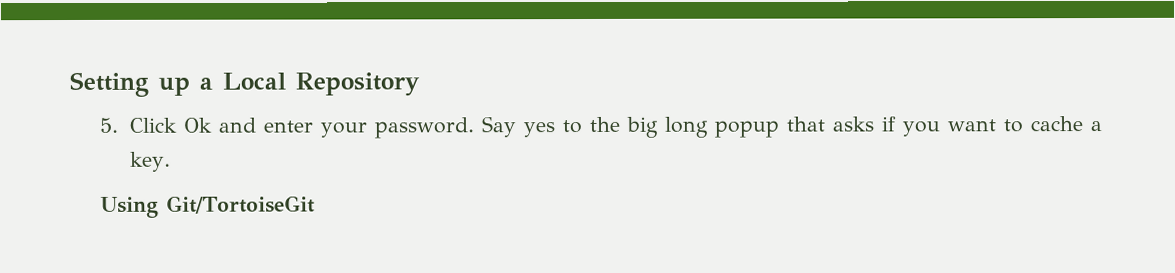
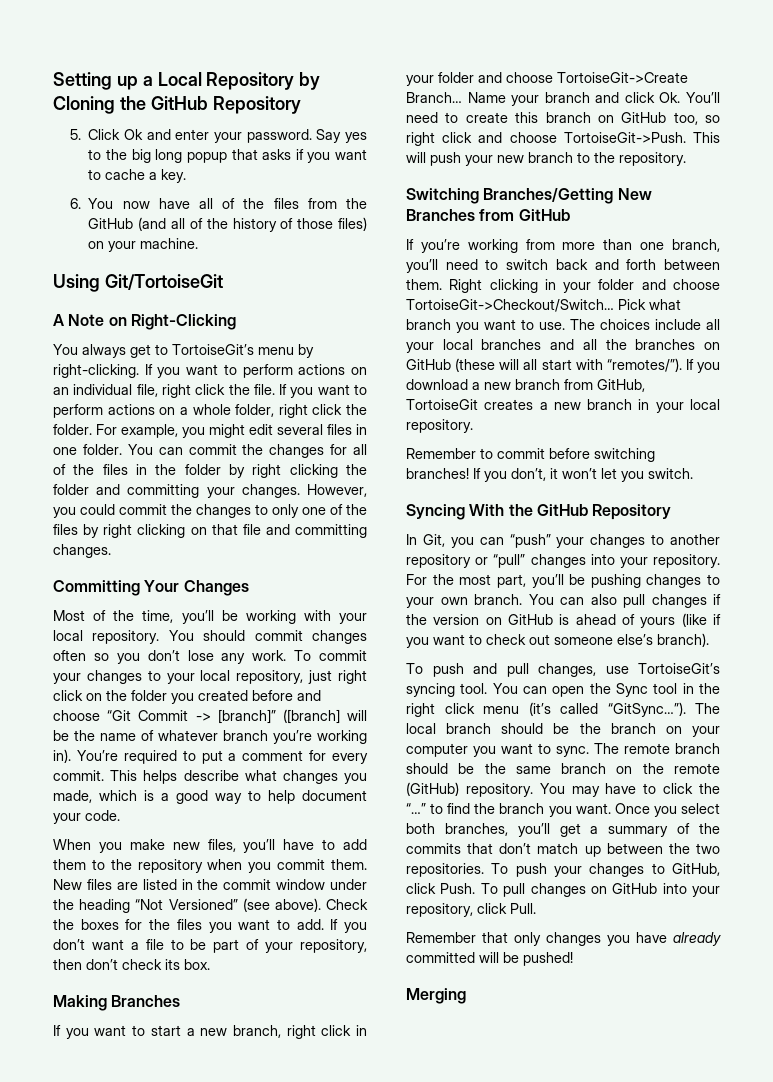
- Setting up a Local Repository
+ Setting up a Local Repository by Cloning the GitHub Repository
+ 6. You now have all of the files from the GitHub (and all of the history of those files) on your machine.
  Using Git/TortoiseGit
+ A Note on Right-Clicking
+ You always get to TortoiseGit’s menu by right-clicking. If you want to perform actions on an individual file, right click the file. If you want to perform actions on a whole folder, right click the folder. For example, you might edit several files in one folder. You can commit the changes for all of the files in the folder by right clicking the folder and committing your changes. However, you could commit the changes to only one of the files by right clicking on that file and committing changes.
+ Committing Your Changes
+ Most of the time, you’ll be working with your local repository. You should commit changes often so you don’t lose any work. To commit your changes to your local repository, just right click on the folder you created before and choose “Git Commit -> [branch]” ([branch] will be the name of whatever branch you’re working in). You’re required to put a comment for every commit. This helps describe what changes you made, which is a good way to help document your code.
+ When you make new files, you’ll have to add them to the repository when you commit them. New files are listed in the commit window under the heading “Not Versioned” (see above). Check the boxes for the files you want to add. If you don’t want a file to be part of your repository, then don’t check its box.
+ Making Branches
+ If you want to start a new branch, right click in your folder and choose TortoiseGit->Create Branch… Name your branch and click Ok. You’ll need to create this branch on GitHub too, so right click and choose TortoiseGit->Push. This will push your new branch to the repository.
+ Switching Branches/Getting New Branches from GitHub
+ If you’re working from more than one branch, you’ll need to switch back and forth between them. Right clicking in your folder and choose TortoiseGit->Checkout/Switch… Pick what branch you want to use. The choices include all your local branches and all the branches on GitHub (these will all start with “remotes/”). If you download a new branch from GitHub, TortoiseGit creates a new branch in your local repository.
+ Remember to commit before switching branches! If you don’t, it won’t let you switch.
+ Syncing With the GitHub Repository
+ In Git, you can “push” your changes to another repository or “pull” changes into your repository. For the most part, you’ll be pushing changes to your own branch. You can also pull changes if the version on GitHub is ahead of yours (like if you want to check out someone else’s branch).
+ To push and pull changes, use TortoiseGit’s syncing tool. You can open the Sync tool in the right click menu (it’s called “GitSync…”). The local branch should be the branch on your computer you want to sync. The remote branch should be the same branch on the remote (GitHub) repository. You may have to click the “…” to find the branch you want. Once you select both branches, you’ll get a summary of the commits that don’t match up between the two repositories. To push your changes to GitHub, click Push. To pull changes on GitHub into your repository, click Pull.
+ Remember that only changes you have already committed will be pushed!
+ Merging

